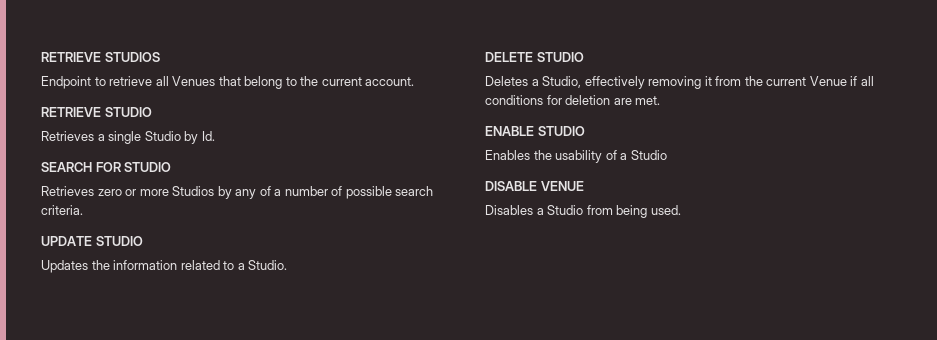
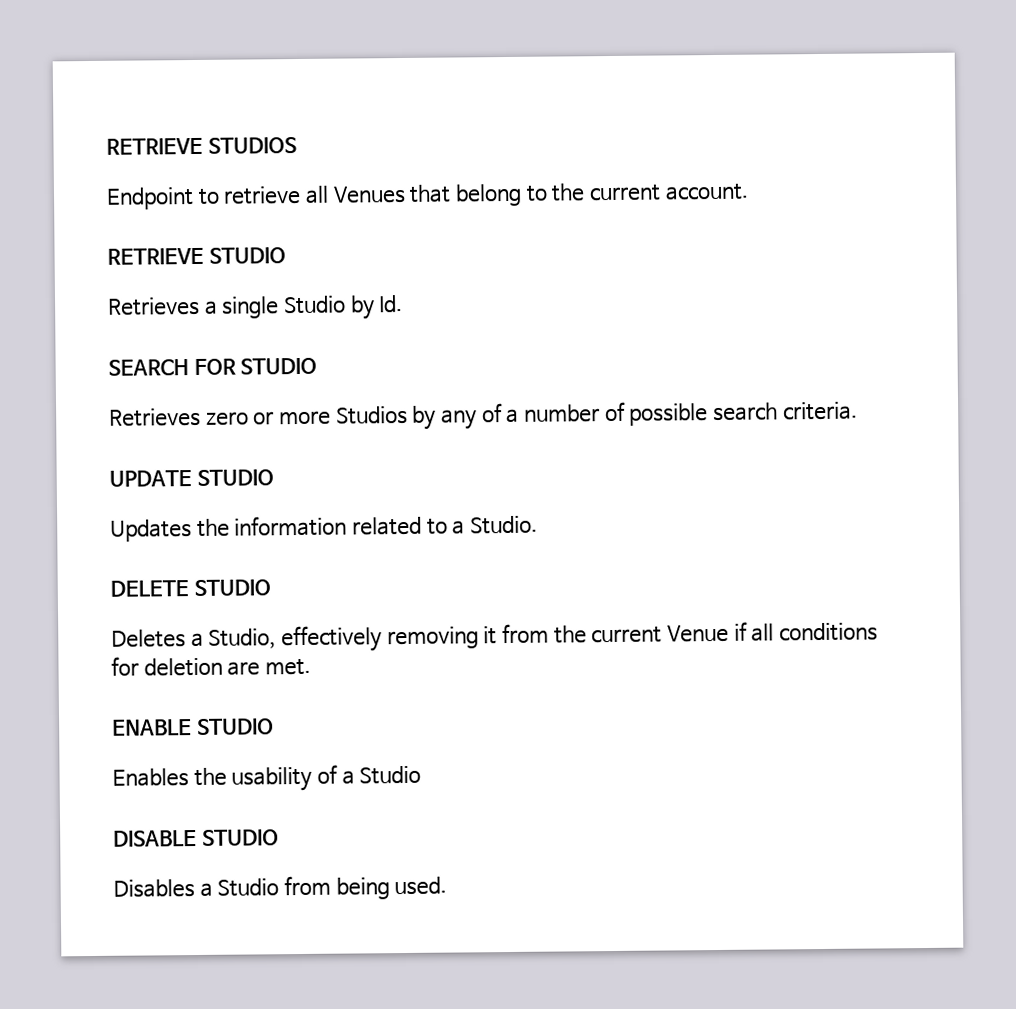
- DISABLE VENUE
+ DISABLE STUDIO

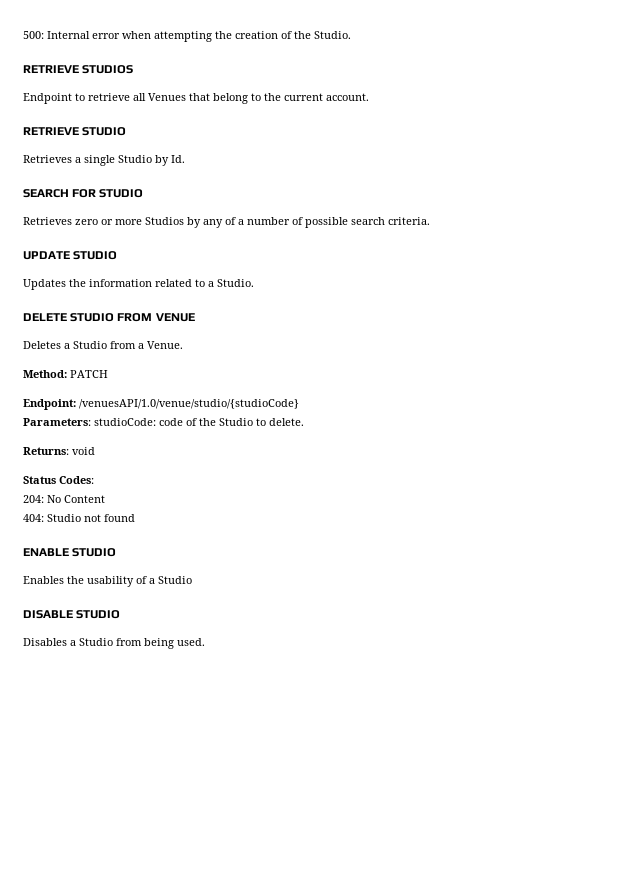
+ 500: Internal error when attempting the creation of the Studio.
- DELETE STUDIO
+ DELETE STUDIO FROM VENUE
- Deletes a Studio, effectively removing it from the current Venue if all conditions for deletion are met.
+ Deletes a Studio from a Venue.
+ Method: PATCH
+ Endpoint: /venuesAPI/1.0/venue/studio/{studioCode}
+ Parameters: studioCode: code of the Studio to delete.
+ Returns: void
+ Status Codes:
+ 204: No Content
+ 404: Studio not found

